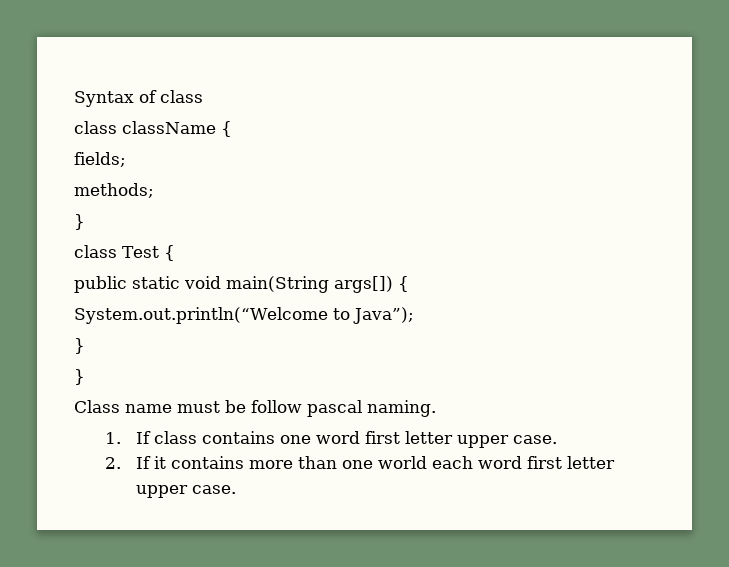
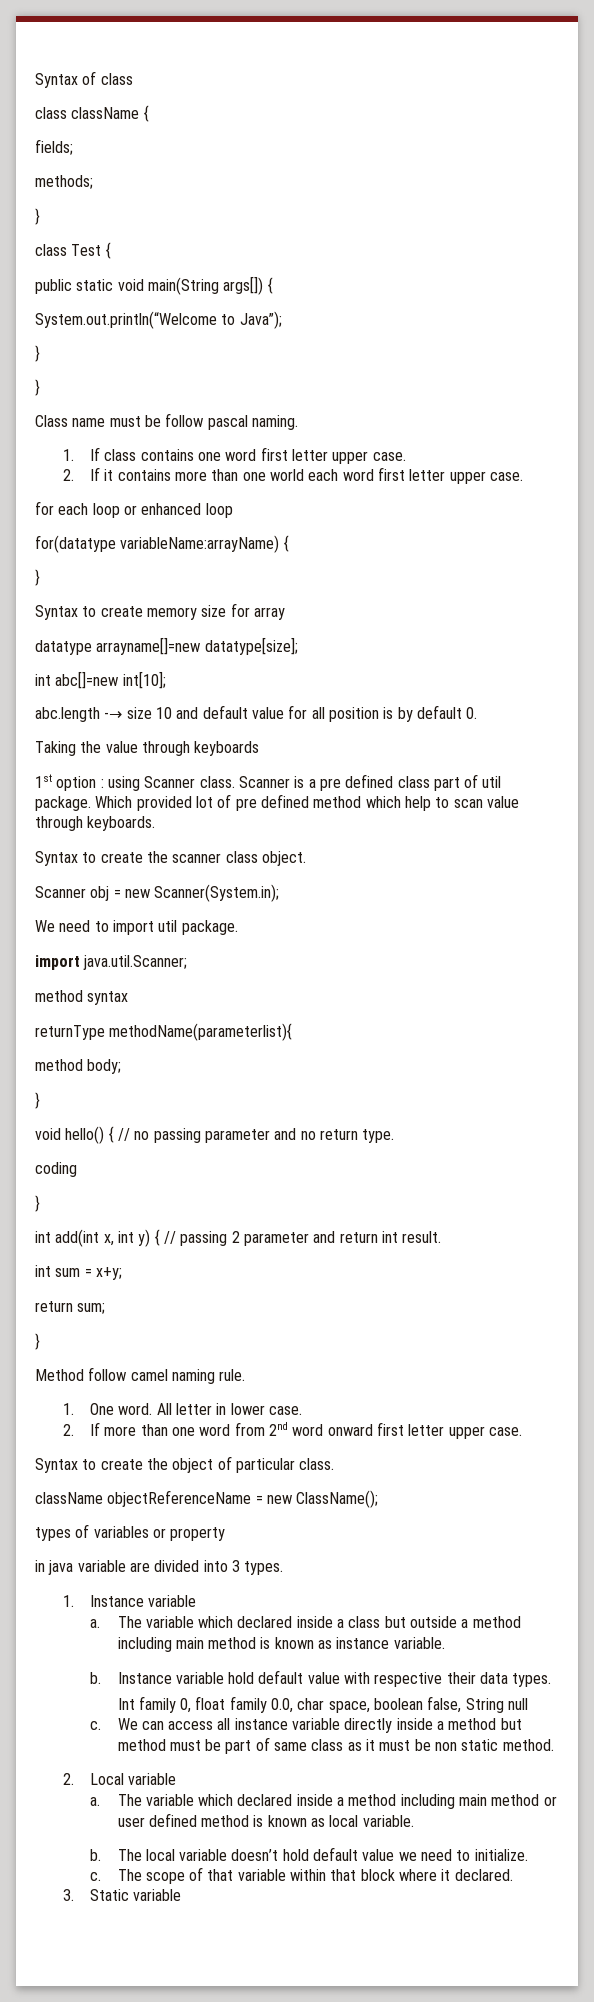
+ for each loop or enhanced loop
+ for(datatype variableName:arrayName) {
+ }
+ Syntax to create memory size for array
+ datatype arrayname[]=new datatype[size];
+ int abc[]=new int[10];
+ abc.length -→ size 10 and default value for all position is by default 0.
+ Taking the value through keyboards
+ 1st option : using Scanner class. Scanner is a pre defined class part of util package. Which provided lot of pre defined method which help to scan value through keyboards.
+ Syntax to create the scanner class object.
+ Scanner obj = new Scanner(System.in);
+ We need to import util package.
+ import java.util.Scanner;
+ method syntax
+ returnType methodName(parameterlist){
+ method body;
+ }
+ void hello() { // no passing parameter and no return type.
+ coding
+ }
+ int add(int x, int y) { // passing 2 parameter and return int result.
+ int sum = x+y;
+ return sum;
+ }
+ Method follow camel naming rule.
+ 1. One word. All letter in lower case.
+ 2. If more than one word from 2nd word onward first letter upper case.
+ Syntax to create the object of particular class.
+ className objectReferenceName = new ClassName();
+ types of variables or property
+ in java variable are divided into 3 types.
+ 1. Instance variable
+ a. The variable which declared inside a class but outside a method including main method is known as instance variable.
+ b. Instance variable hold default value with respective their data types.
+ Int family 0, float family 0.0, char space, boolean false, String null
+ c. We can access all instance variable directly inside a method but method must be part of same class as it must be non static method.
+ 2. Local variable
+ a. The variable which declared inside a method including main method or user defined method is known as local variable.
+ b. The local variable doesn’t hold default value we need to initialize.
+ c. The scope of that variable within that block where it declared.
+ 3. Static variable

